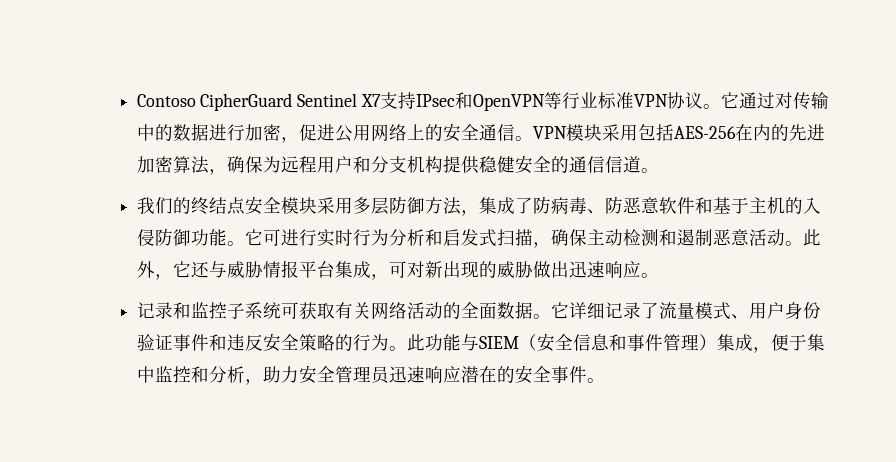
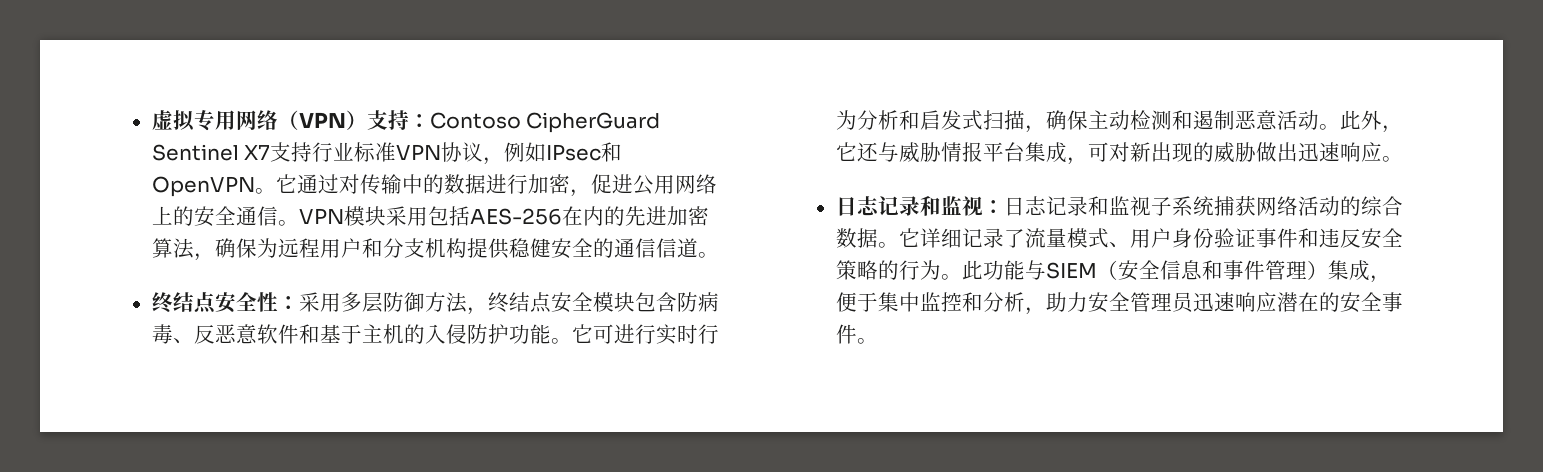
- Contoso CipherGuard Sentinel X7支持IPsec和OpenVPN等行业标准VPN协议。
+ 虚拟专用网络（VPN）支持：Contoso CipherGuard Sentinel X7支持行业标准VPN协议，例如IPsec和OpenVPN。
- 我们的终结点安全模块采用多层防御方法，集成了防病毒、防恶意软件和基于主机的入侵防御功能。
+ 终结点安全性：采用多层防御方法，终结点安全模块包含防病毒、反恶意软件和基于主机的入侵防护功能。
- 记录和监控子系统可获取有关网络活动的全面数据。
+ 日志记录和监视：日志记录和监视子系统捕获网络活动的综合数据。

